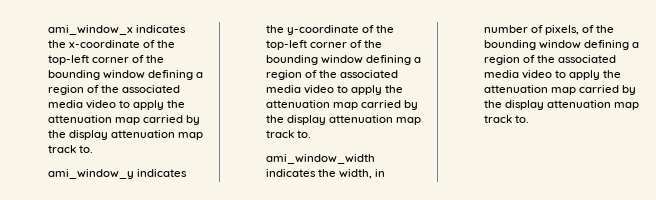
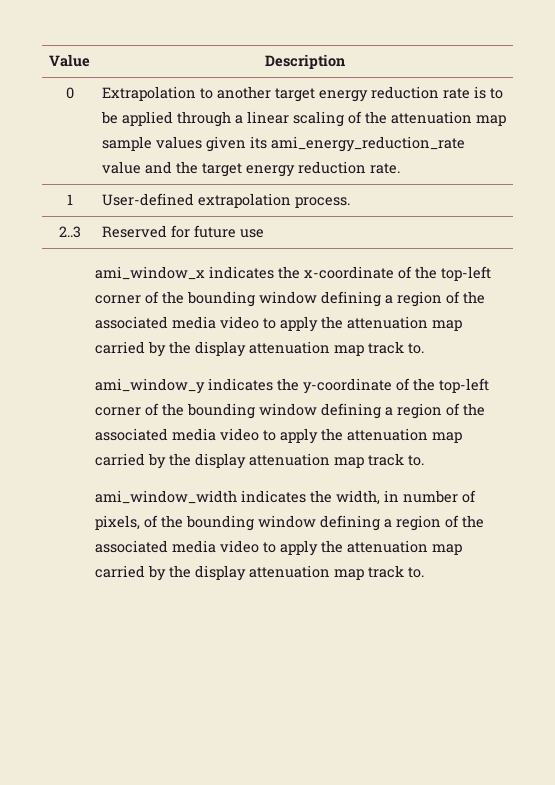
+ Value | Description
+ 0 | Extrapolation to another target energy reduction rate is to be applied through a linear scaling of the attenuation map sample values given its ami_energy_reduction_rate value and the target energy reduction rate.
+ 1 | User-defined extrapolation process.
+ 2..3 | Reserved for future use

